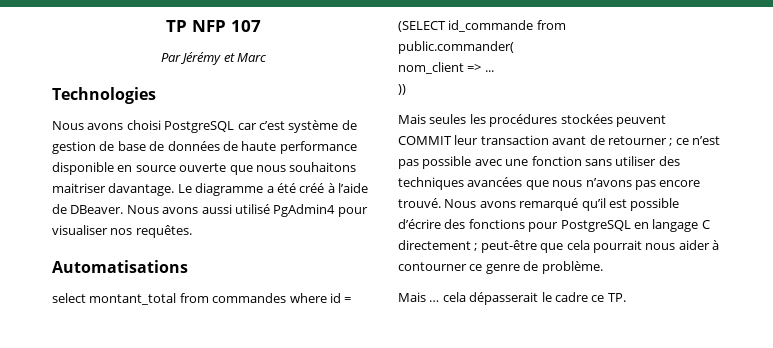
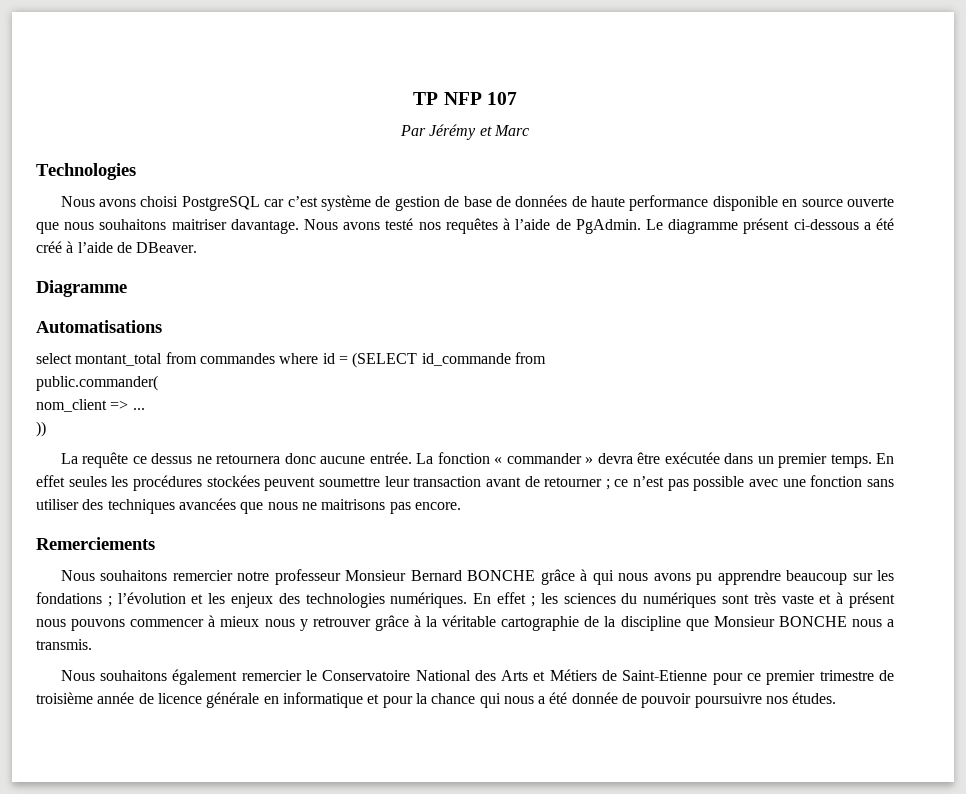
- Le diagramme a été créé à l’aide de DBeaver. Nous avons aussi utilisé PgAdmin4 pour visualiser nos requêtes.
+ Nous avons testé nos requêtes à l’aide de PgAdmin. Le diagramme présent ci-dessous a été créé à l’aide de DBeaver.
+ Diagramme
- Mais seules les procédures stockées peuvent COMMIT leur transaction avant de retourner ; ce n’est pas possible avec une fonction sans utiliser des techniques avancées que nous n’avons pas encore trouvé. Nous avons remarqué qu’il est possible d’écrire des fonctions pour PostgreSQL en langage C directement ; peut-être que cela pourrait nous aider à contourner ce genre de problème.
- Mais … cela dépasserait le cadre ce TP.
+ La requête ce dessus ne retournera donc aucune entrée. La fonction « commander » devra être exécutée dans un premier temps. En effet seules les procédures stockées peuvent soumettre leur transaction avant de retourner ; ce n’est pas possible avec une fonction sans utiliser des techniques avancées que nous ne maitrisons pas encore.
+ Remerciements
+ Nous souhaitons remercier notre professeur Monsieur Bernard BONCHE grâce à qui nous avons pu apprendre beaucoup sur les fondations ; l’évolution et les enjeux des technologies numériques. En effet ; les sciences du numériques sont très vaste et à présent nous pouvons commencer à mieux nous y retrouver grâce à la véritable cartographie de la discipline que Monsieur BONCHE nous a transmis.
+ Nous souhaitons également remercier le Conservatoire National des Arts et Métiers de Saint-Etienne pour ce premier trimestre de troisième année de licence générale en informatique et pour la chance qui nous a été donnée de pouvoir poursuivre nos études.

